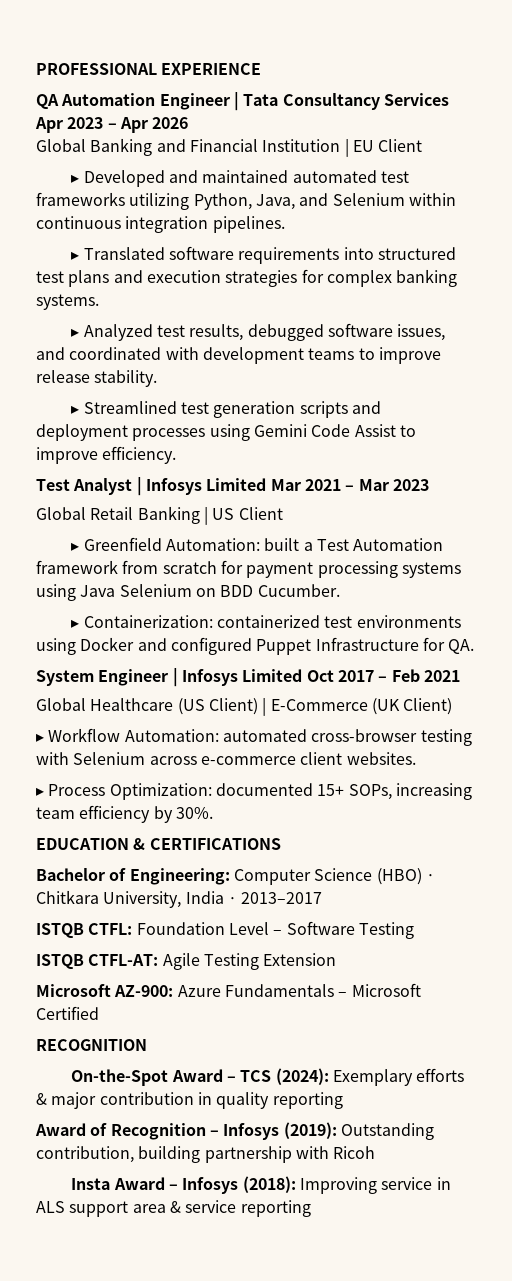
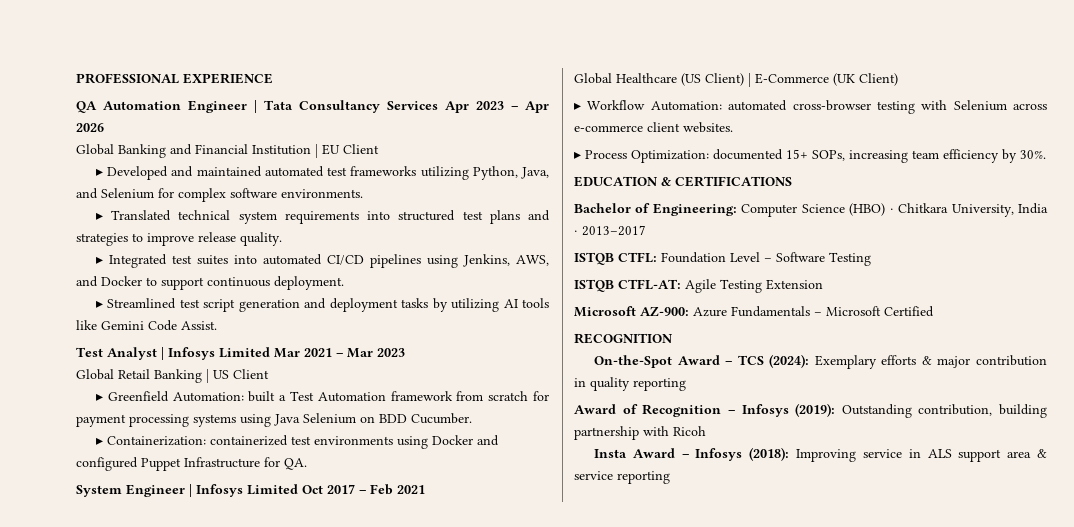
- ▸ Developed and maintained automated test frameworks utilizing Python, Java, and Selenium within continuous integration pipelines.
+ ▸ Developed and maintained automated test frameworks utilizing Python, Java, and Selenium for complex software environments.
- ▸ Translated software requirements into structured test plans and execution strategies for complex banking systems.
- ▸ Analyzed test results, debugged software issues, and coordinated with development teams to improve release stability.
- ▸ Streamlined test generation scripts and deployment processes using Gemini Code Assist to improve efficiency.
+ ▸ Translated technical system requirements into structured test plans and strategies to improve release quality.
+ ▸ Integrated test suites into automated CI/CD pipelines using Jenkins, AWS, and Docker to support continuous deployment.
+ ▸ Streamlined test script generation and deployment tasks by utilizing AI tools like Gemini Code Assist.

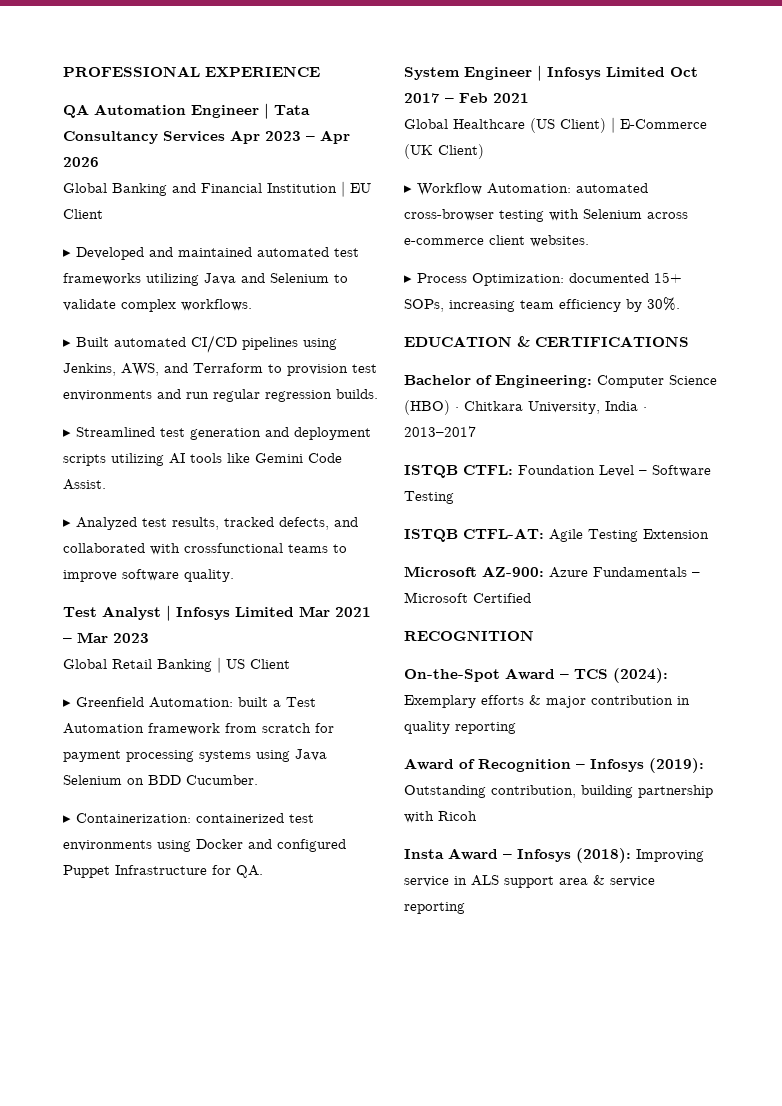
- ▸ Developed and maintained automated test frameworks utilizing Python, Java, and Selenium for complex software environments.
- ▸ Translated technical system requirements into structured test plans and strategies to improve release quality.
- ▸ Integrated test suites into automated CI/CD pipelines using Jenkins, AWS, and Docker to support continuous deployment.
+ ▸ Developed and maintained automated test frameworks utilizing Java and Selenium to validate complex workflows.
+ ▸ Built automated CI/CD pipelines using Jenkins, AWS, and Terraform to provision test environments and run regular regression builds.
- ▸ Streamlined test script generation and deployment tasks by utilizing AI tools like Gemini Code Assist.
+ ▸ Streamlined test generation and deployment scripts utilizing AI tools like Gemini Code Assist.
+ ▸ Analyzed test results, tracked defects, and collaborated with crossfunctional teams to improve software quality.

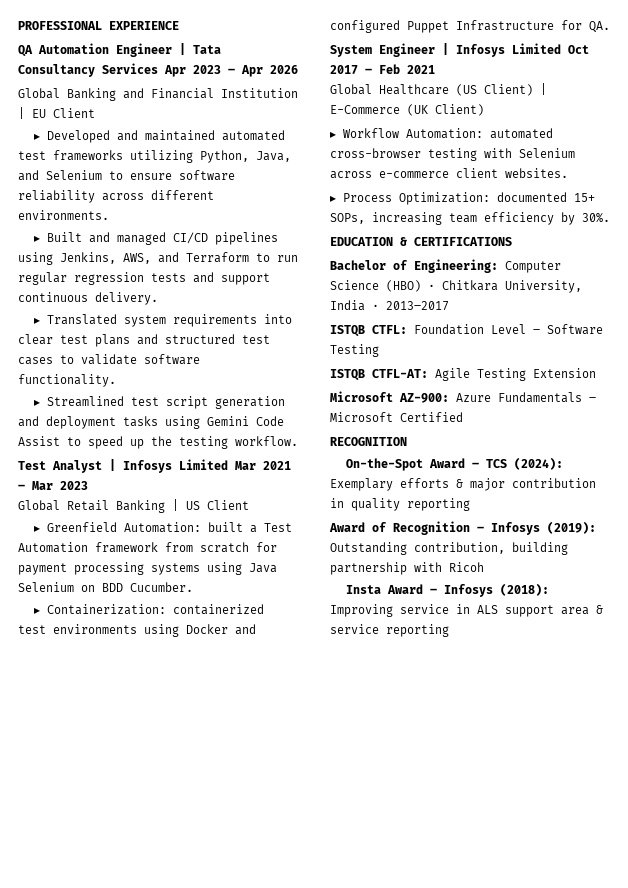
- ▸ Developed and maintained automated test frameworks utilizing Java and Selenium to validate complex workflows.
+ ▸ Developed and maintained automated test frameworks utilizing Python, Java, and Selenium to ensure software reliability across different environments.
- ▸ Built automated CI/CD pipelines using Jenkins, AWS, and Terraform to provision test environments and run regular regression builds.
+ ▸ Built and managed CI/CD pipelines using Jenkins, AWS, and Terraform to run regular regression tests and support continuous delivery.
+ ▸ Translated system requirements into clear test plans and structured test cases to validate software functionality.
- ▸ Streamlined test generation and deployment scripts utilizing AI tools like Gemini Code Assist.
- ▸ Analyzed test results, tracked defects, and collaborated with crossfunctional teams to improve software quality.
+ ▸ Streamlined test script generation and deployment tasks using Gemini Code Assist to speed up the testing workflow.

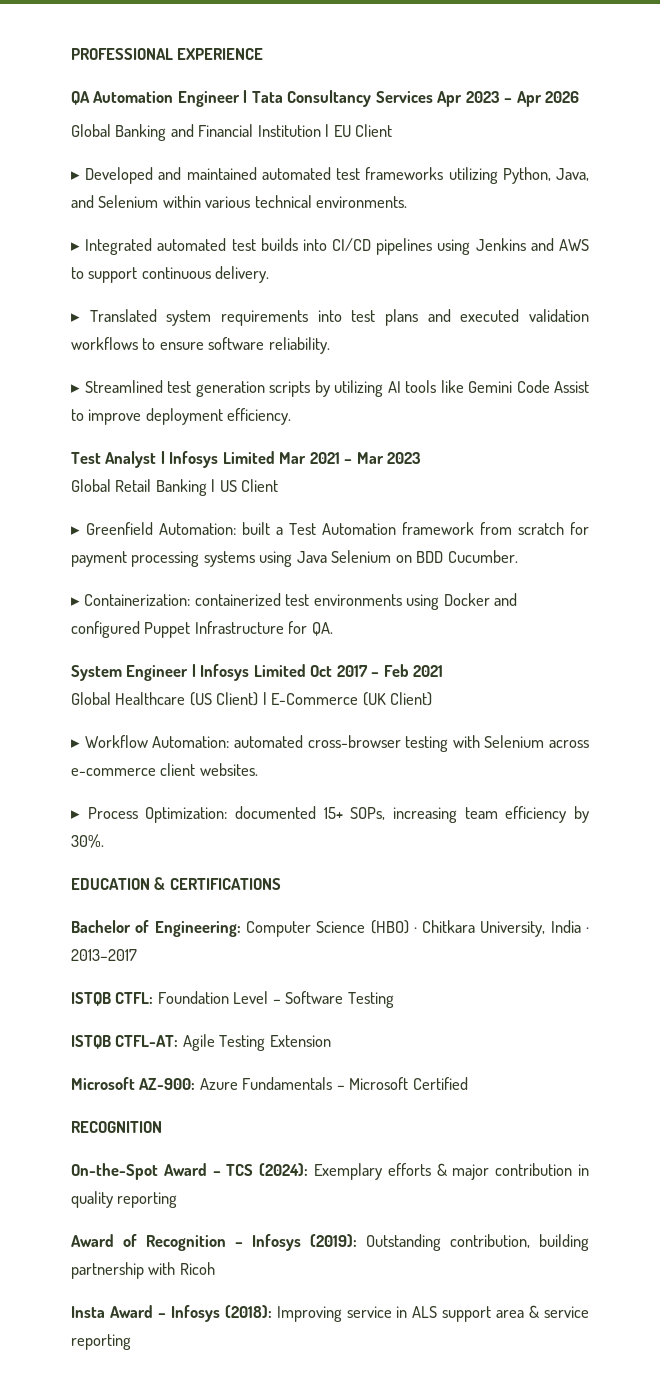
- ▸ Developed and maintained automated test frameworks utilizing Python, Java, and Selenium to ensure software reliability across different environments.
- ▸ Built and managed CI/CD pipelines using Jenkins, AWS, and Terraform to run regular regression tests and support continuous delivery.
+ ▸ Developed and maintained automated test frameworks utilizing Python, Java, and Selenium within various technical environments.
+ ▸ Integrated automated test builds into CI/CD pipelines using Jenkins and AWS to support continuous delivery.
- ▸ Translated system requirements into clear test plans and structured test cases to validate software functionality.
- ▸ Streamlined test script generation and deployment tasks using Gemini Code Assist to speed up the testing workflow.
+ ▸ Translated system requirements into test plans and executed validation workflows to ensure software reliability.
+ ▸ Streamlined test generation scripts by utilizing AI tools like Gemini Code Assist to improve deployment efficiency.

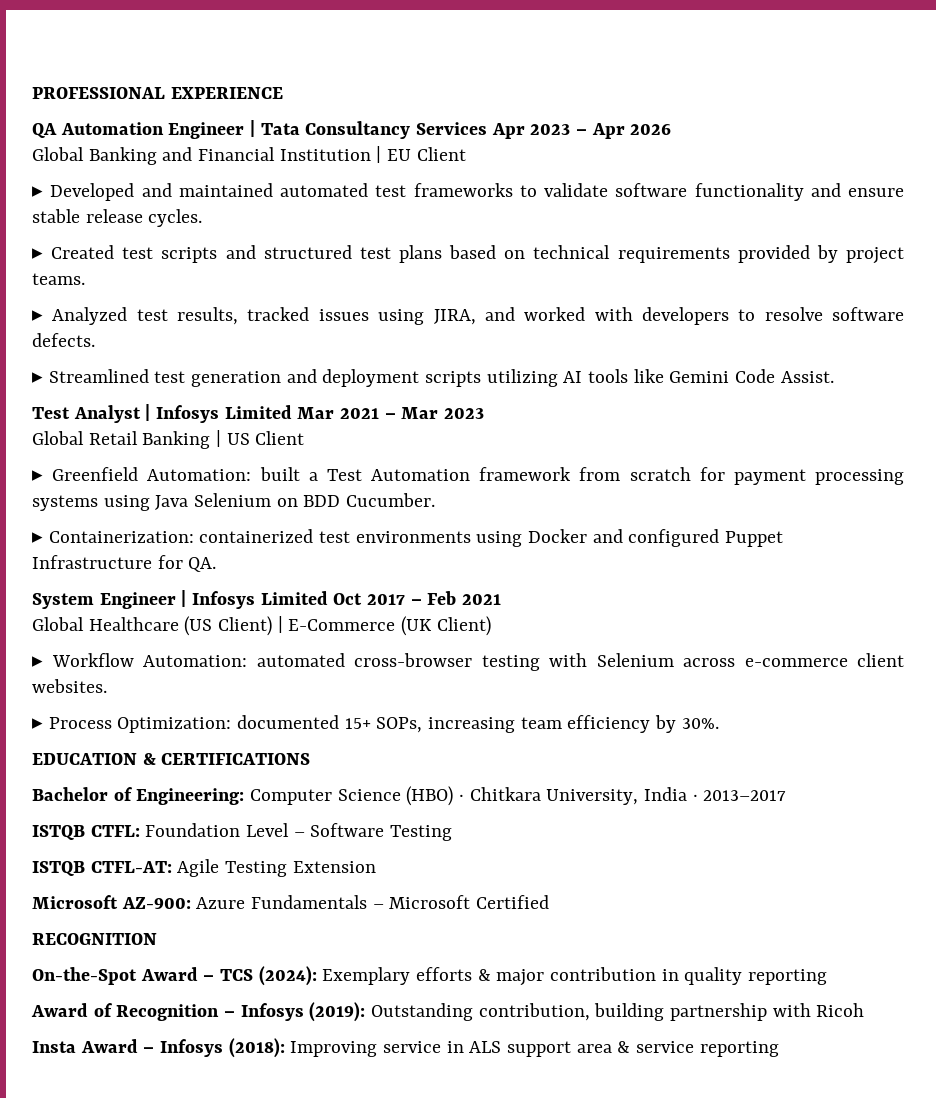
- ▸ Developed and maintained automated test frameworks utilizing Python, Java, and Selenium within various technical environments.
- ▸ Integrated automated test builds into CI/CD pipelines using Jenkins and AWS to support continuous delivery.
- ▸ Translated system requirements into test plans and executed validation workflows to ensure software reliability.
+ ▸ Developed and maintained automated test frameworks to validate software functionality and ensure stable release cycles.
+ ▸ Created test scripts and structured test plans based on technical requirements provided by project teams.
+ ▸ Analyzed test results, tracked issues using JIRA, and worked with developers to resolve software defects.
- ▸ Streamlined test generation scripts by utilizing AI tools like Gemini Code Assist to improve deployment efficiency.
+ ▸ Streamlined test generation and deployment scripts utilizing AI tools like Gemini Code Assist.

